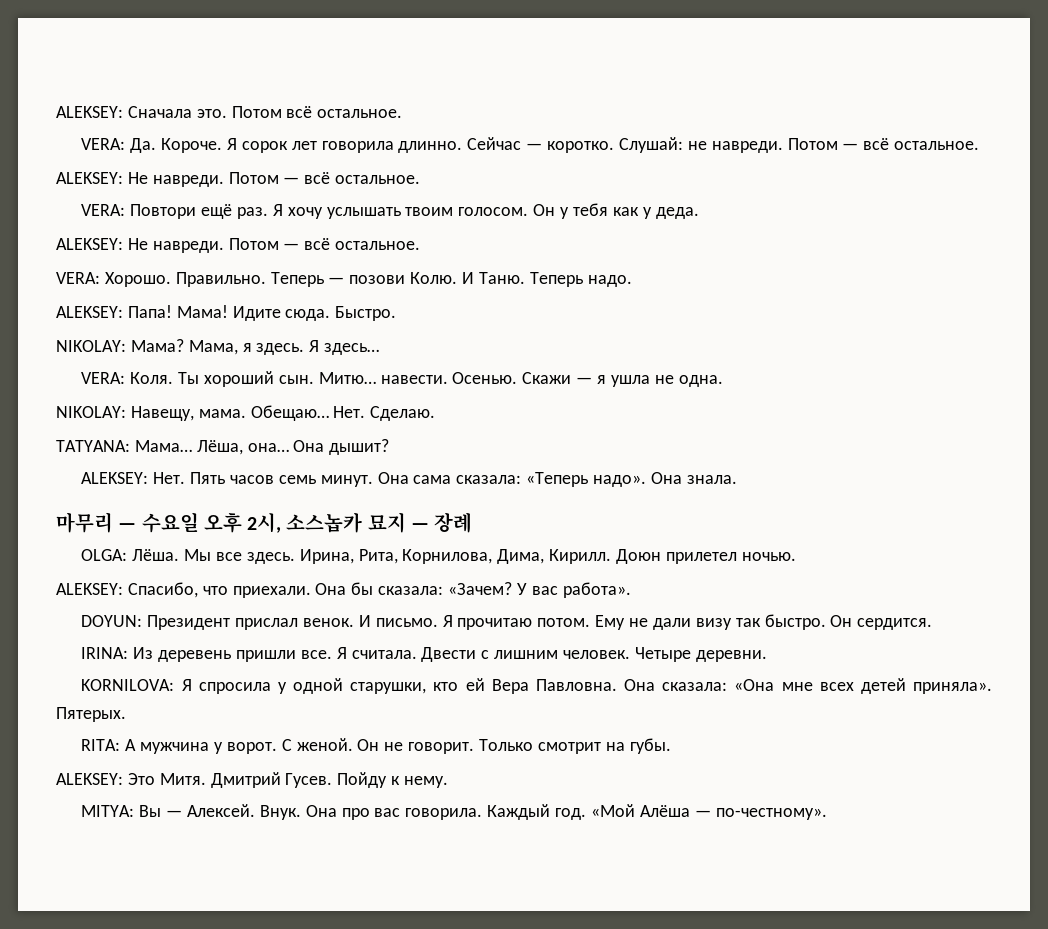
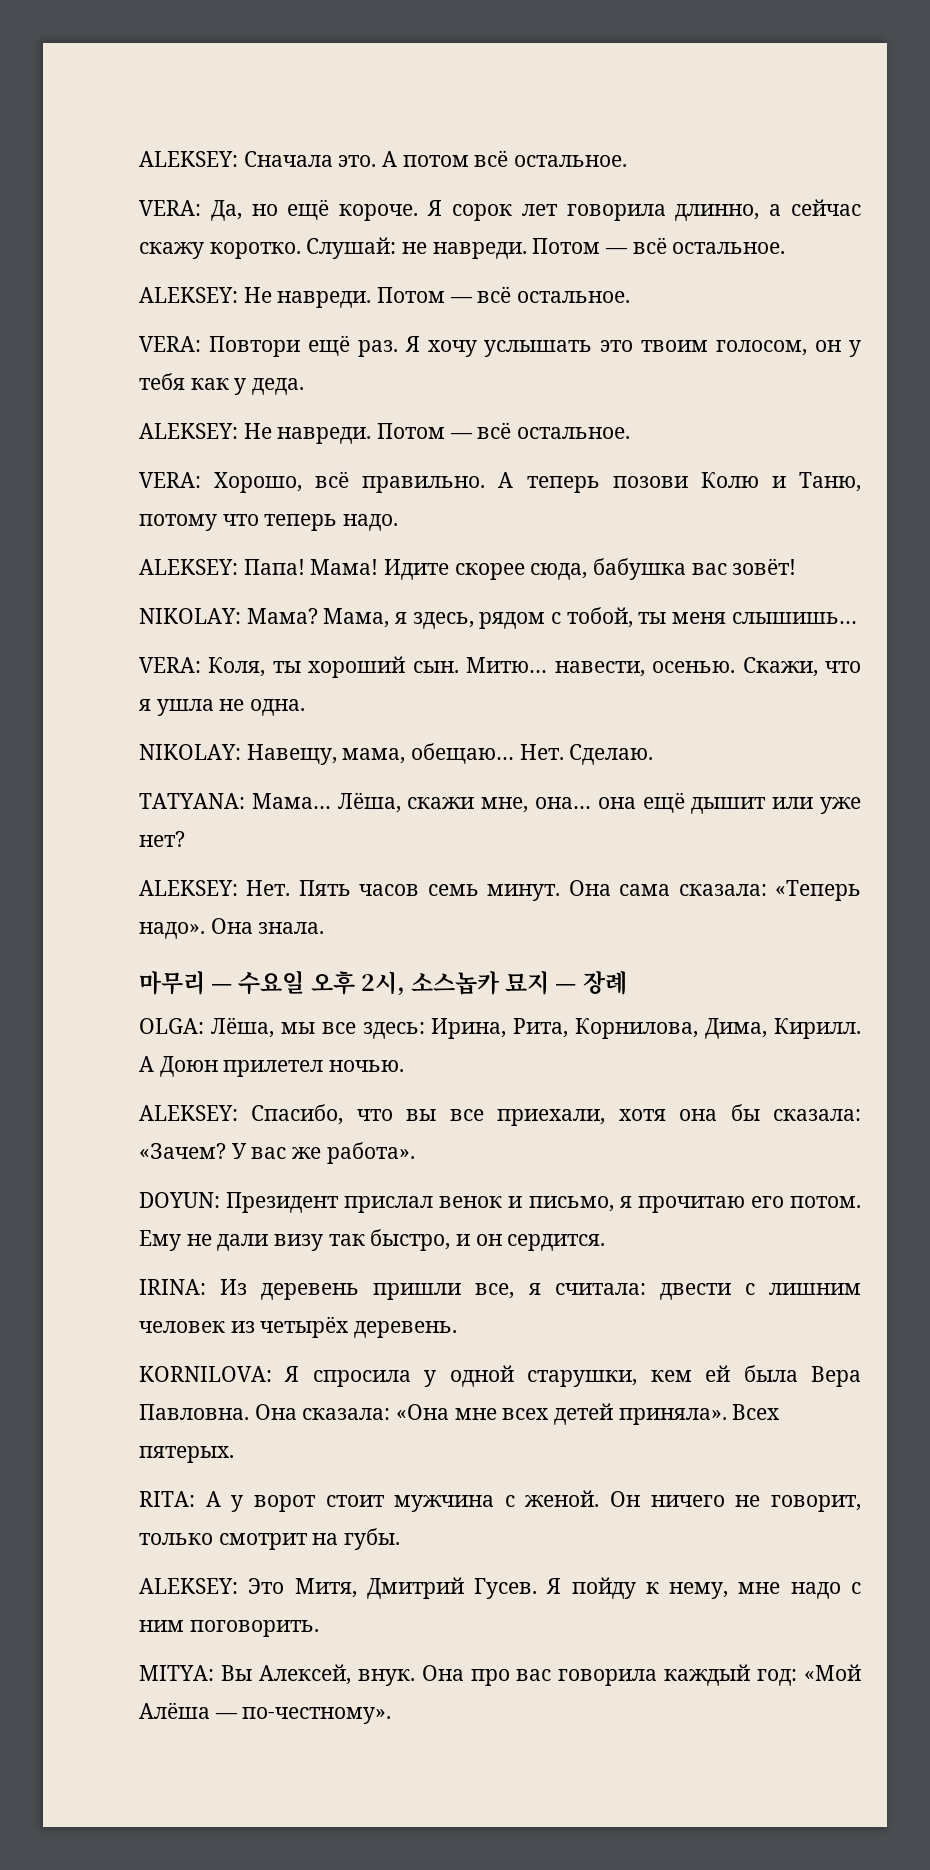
- Потом всё остальное.
- VERA: Да. Короче. Я сорок лет говорила длинно. Сейчас — коротко.
+ А потом всё остальное.
+ VERA: Да, но ещё короче. Я сорок лет говорила длинно, а сейчас скажу коротко.
- Я хочу услышать твоим голосом. Он у тебя как у деда.
+ Я хочу услышать это твоим голосом, он у тебя как у деда.
- VERA: Хорошо. Правильно. Теперь — позови Колю. И Таню. Теперь надо.
+ VERA: Хорошо, всё правильно. А теперь позови Колю и Таню, потому что теперь надо.
- Идите сюда. Быстро.
+ Идите скорее сюда, бабушка вас зовёт!
- Мама, я здесь. Я здесь…
- VERA: Коля. Ты хороший сын.
+ Мама, я здесь, рядом с тобой, ты меня слышишь…
+ VERA: Коля, ты хороший сын.
- Митю… навести. Осенью. Скажи — я ушла не одна.
+ Митю… навести, осенью. Скажи, что я ушла не одна.
- NIKOLAY: Навещу, мама. Обещаю…
+ NIKOLAY: Навещу, мама, обещаю…
- Лёша, она… Она дышит?
+ Лёша, скажи мне, она… она ещё дышит или уже нет?
- OLGA: Лёша. Мы все здесь. Ирина, Рита, Корнилова, Дима, Кирилл.
+ OLGA: Лёша, мы все здесь: Ирина, Рита, Корнилова, Дима, Кирилл.
- Доюн прилетел ночью.
+ А Доюн прилетел ночью.
- ALEKSEY: Спасибо, что приехали. Она бы сказала: «Зачем?
+ ALEKSEY: Спасибо, что вы все приехали, хотя она бы сказала: «Зачем?
- У вас работа».
+ У вас же работа».
- DOYUN: Президент прислал венок. И письмо. Я прочитаю потом.
+ DOYUN: Президент прислал венок и письмо, я прочитаю его потом.
- Ему не дали визу так быстро. Он сердится.
+ Ему не дали визу так быстро, и он сердится.
- IRINA: Из деревень пришли все. Я считала. Двести с лишним человек. Четыре деревни.
+ IRINA: Из деревень пришли все, я считала: двести с лишним человек из четырёх деревень.
- KORNILOVA: Я спросила у одной старушки, кто ей Вера Павловна.
+ KORNILOVA: Я спросила у одной старушки, кем ей была Вера Павловна.
- Пятерых.
+ Всех пятерых.
- RITA: А мужчина у ворот. С женой. Он не говорит. Только смотрит на губы.
+ RITA: А у ворот стоит мужчина с женой. Он ничего не говорит, только смотрит на губы.
- ALEKSEY: Это Митя. Дмитрий Гусев.
+ ALEKSEY: Это Митя, Дмитрий Гусев.
- Пойду к нему.
- MITYA: Вы — Алексей. Внук. Она про вас говорила. Каждый год. «Мой Алёша — по-честному».
+ Я пойду к нему, мне надо с ним поговорить.
+ MITYA: Вы Алексей, внук. Она про вас говорила каждый год: «Мой Алёша — по-честному».

